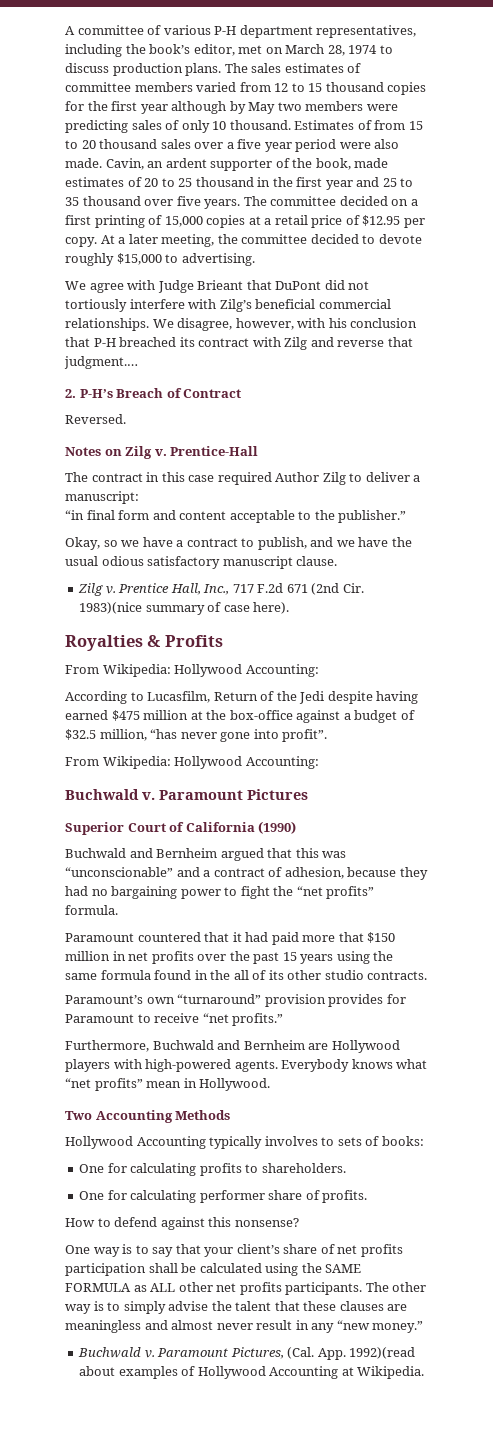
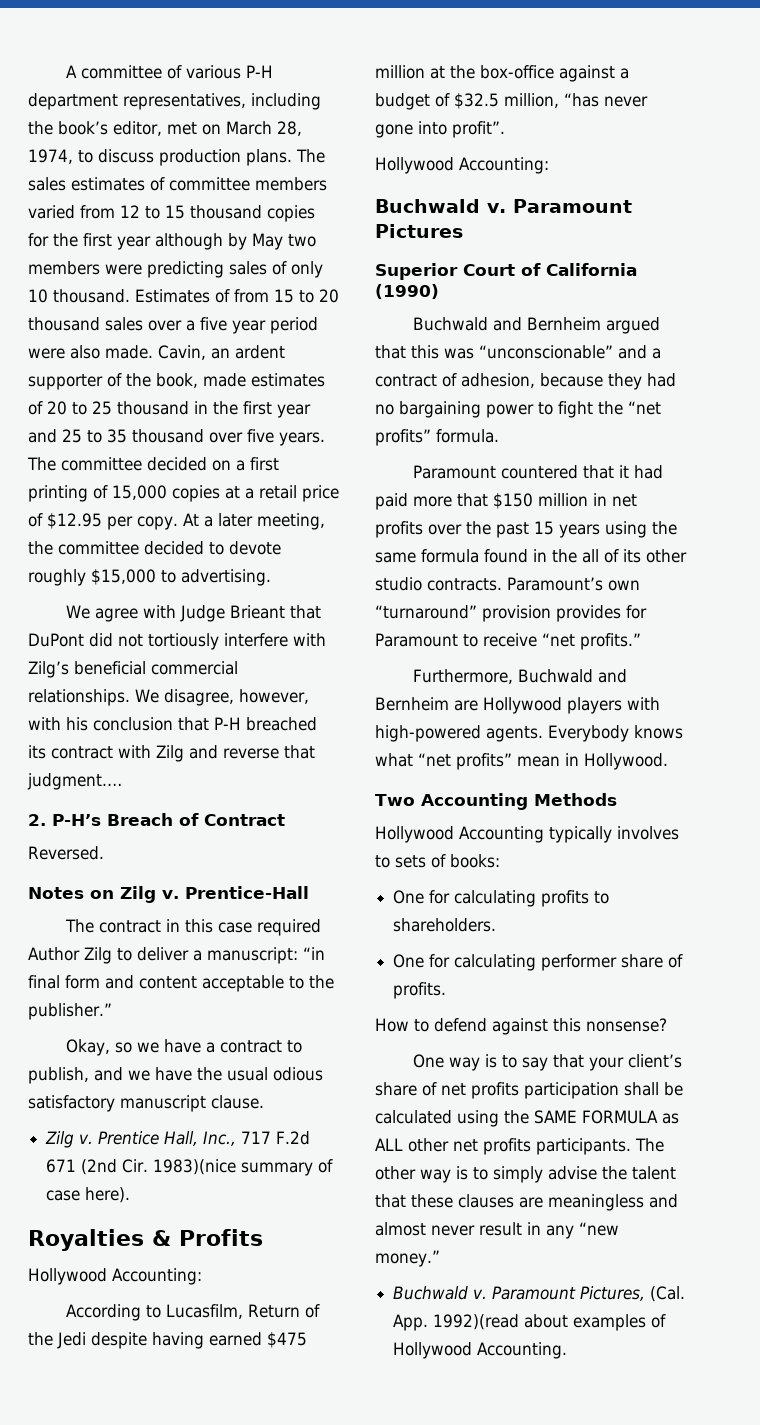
- A committee of various P-H department representatives, including the book’s editor, met on March 28, 1974 to discuss production plans.
+ A committee of various P-H department representatives, including the book’s editor, met on March 28, 1974, to discuss production plans.
- The contract in this case required Author Zilg to deliver a manuscript:
- “in final form and content acceptable to the publisher.”
+ The contract in this case required Author Zilg to deliver a manuscript: “in final form and content acceptable to the publisher.”
  Royalties & Profits
- From Wikipedia: Hollywood Accounting:
+ Hollywood Accounting:
  According to Lucasfilm, Return of the Jedi despite having earned $475 million at the box-office against a budget of $32.5 million, “has never gone into profit”.
- From Wikipedia: Hollywood Accounting:
+ Hollywood Accounting:
- Paramount countered that it had paid more that $150 million in net profits over the past 15 years using the same formula found in the all of its other studio contracts.
- Paramount’s own “turnaround” provision provides for Paramount to receive “net profits.”
+ Paramount countered that it had paid more that $150 million in net profits over the past 15 years using the same formula found in the all of its other studio contracts. Paramount’s own “turnaround” provision provides for Paramount to receive “net profits.”
- Paramount Pictures, (Cal. App. 1992)(read about examples of Hollywood Accounting at Wikipedia.
+ Paramount Pictures, (Cal. App. 1992)(read about examples of Hollywood Accounting.

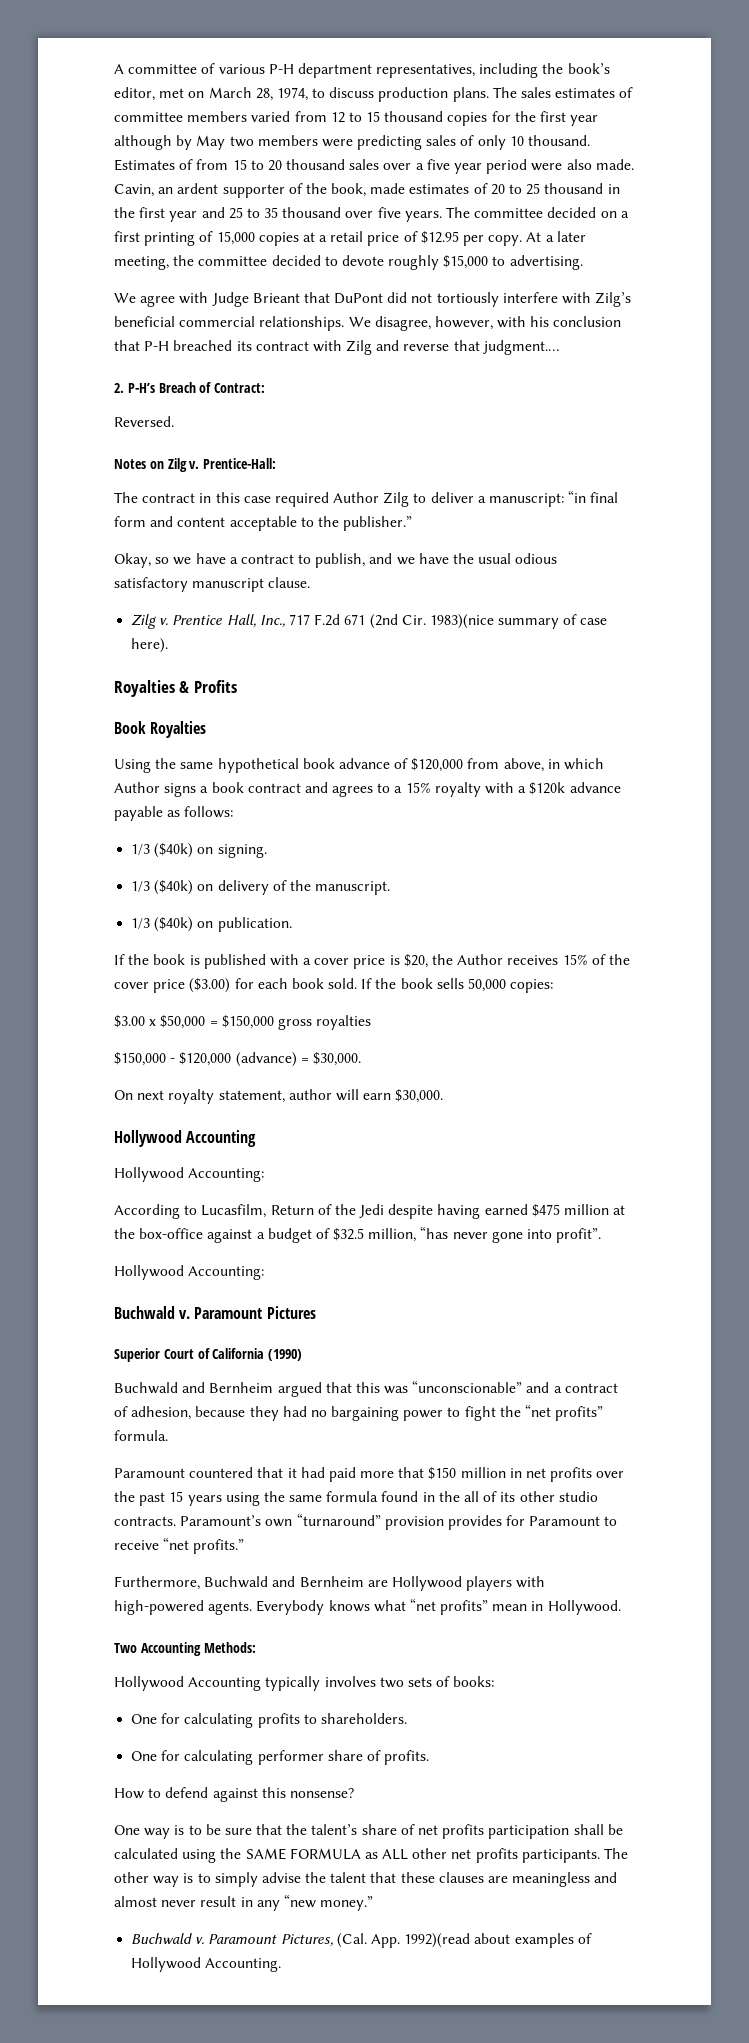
- 2. P-H’s Breach of Contract
+ 2. P-H’s Breach of Contract:
- Prentice-Hall
+ Prentice-Hall:
+ Book Royalties
+ Using the same hypothetical book advance of $120,000 from above, in which Author signs a book contract and agrees to a 15% royalty with a $120k advance payable as follows:
+ 1/3 ($40k) on signing.
+ 1/3 ($40k) on delivery of the manuscript.
+ 1/3 ($40k) on publication.
+ If the book is published with a cover price is $20, the Author receives 15% of the cover price ($3.00) for each book sold. If the book sells 50,000 copies:
+ $3.00 x $50,000 = $150,000 gross royalties
+ $150,000 - $120,000 (advance) = $30,000.
+ On next royalty statement, author will earn $30,000.
+ Hollywood Accounting
- Two Accounting Methods
+ Two Accounting Methods:
- Hollywood Accounting typically involves to sets of books:
+ Hollywood Accounting typically involves two sets of books:
- One way is to say that your client’s share of net profits participation shall be calculated using the SAME FORMULA as ALL other net profits participants.
+ One way is to be sure that the talent’s share of net profits participation shall be calculated using the SAME FORMULA as ALL other net profits participants.

